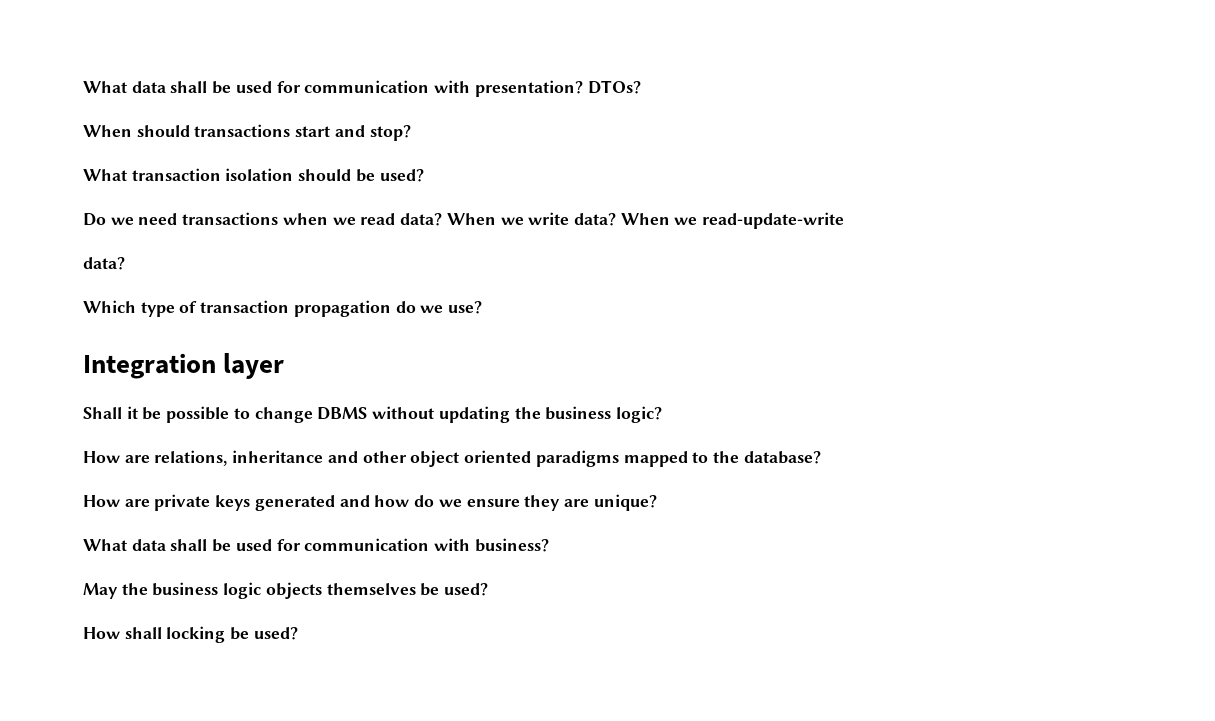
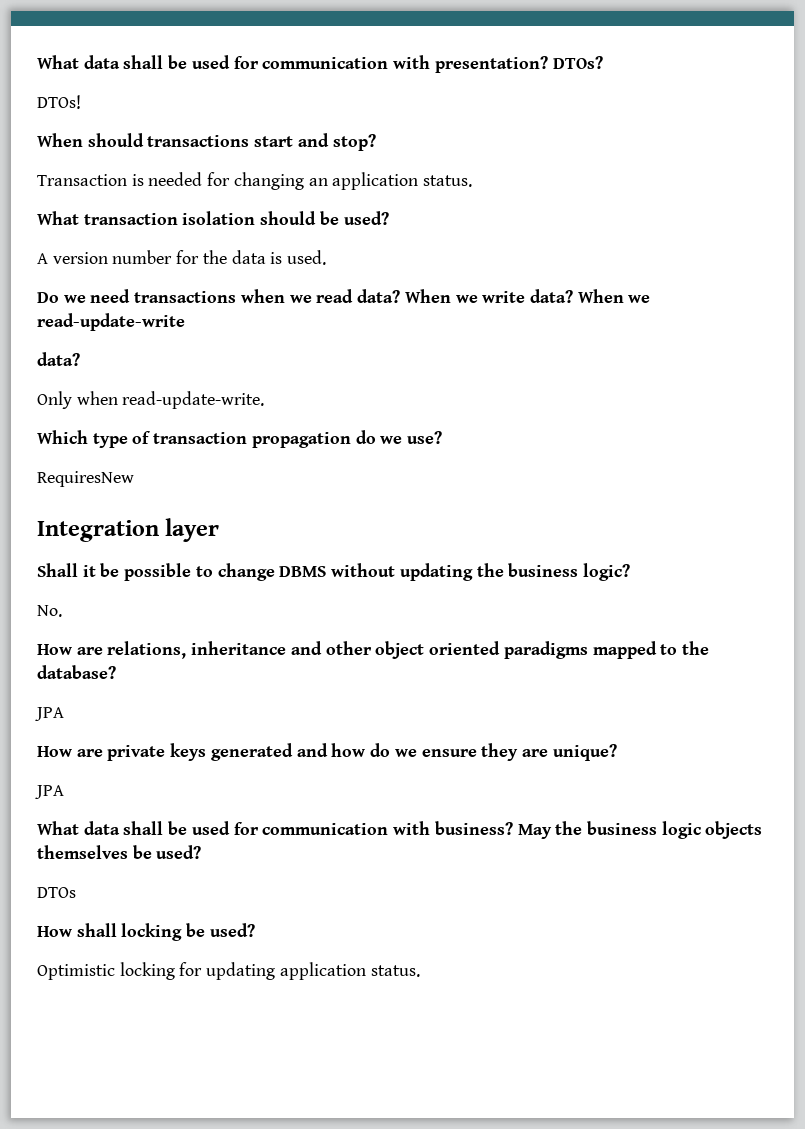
+ DTOs!
+ Transaction is needed for changing an application status.
+ A version number for the data is used.
+ Only when read-update-write.
+ RequiresNew
+ No.
  How are relations, inheritance and other object oriented paradigms mapped to the database?
+ JPA
  How are private keys generated and how do we ensure they are unique?
+ JPA
- What data shall be used for communication with business?
- May the business logic objects themselves be used?
+ What data shall be used for communication with business? May the business logic objects themselves be used?
+ DTOs
+ Optimistic locking for updating application status.

